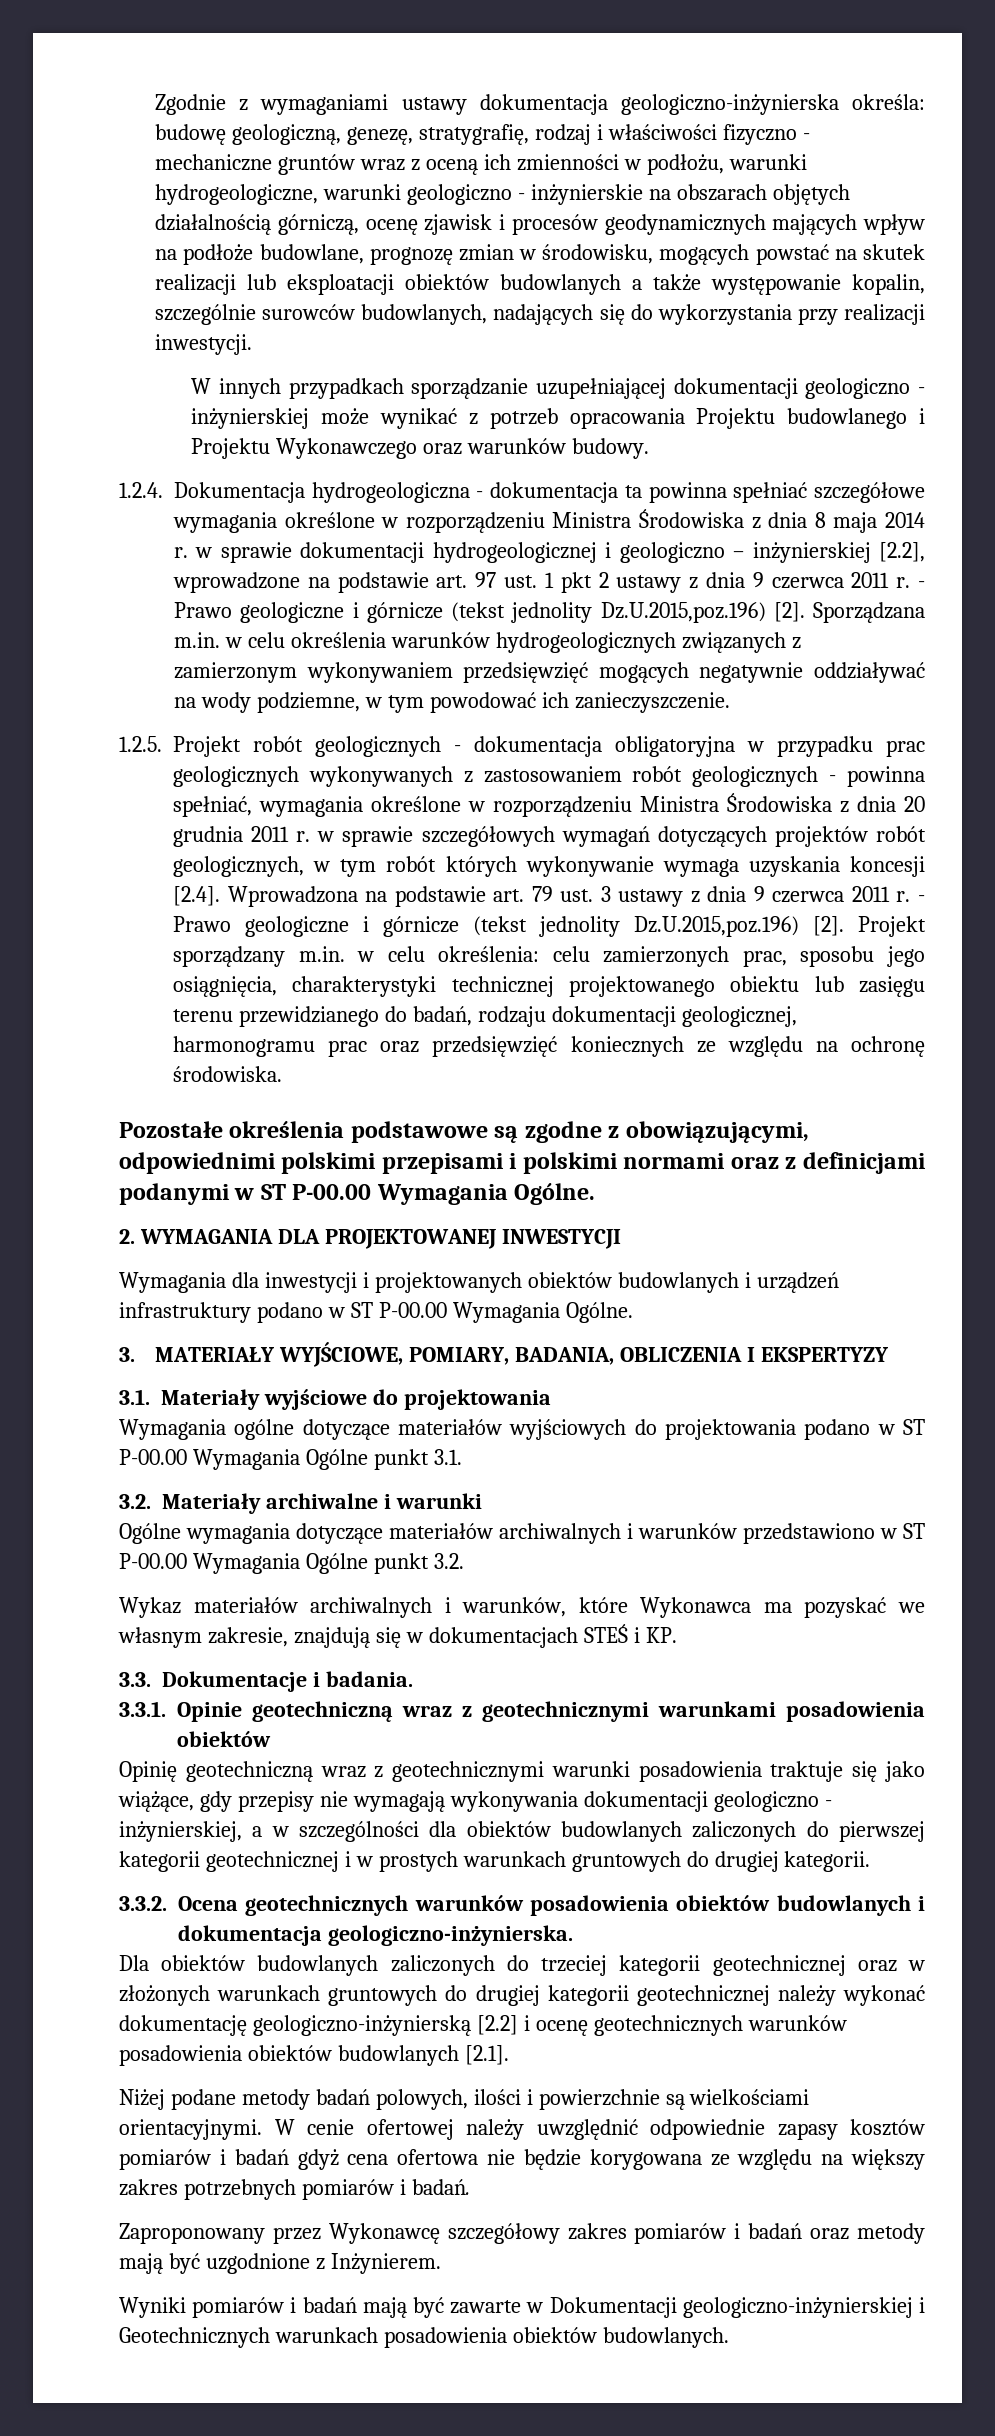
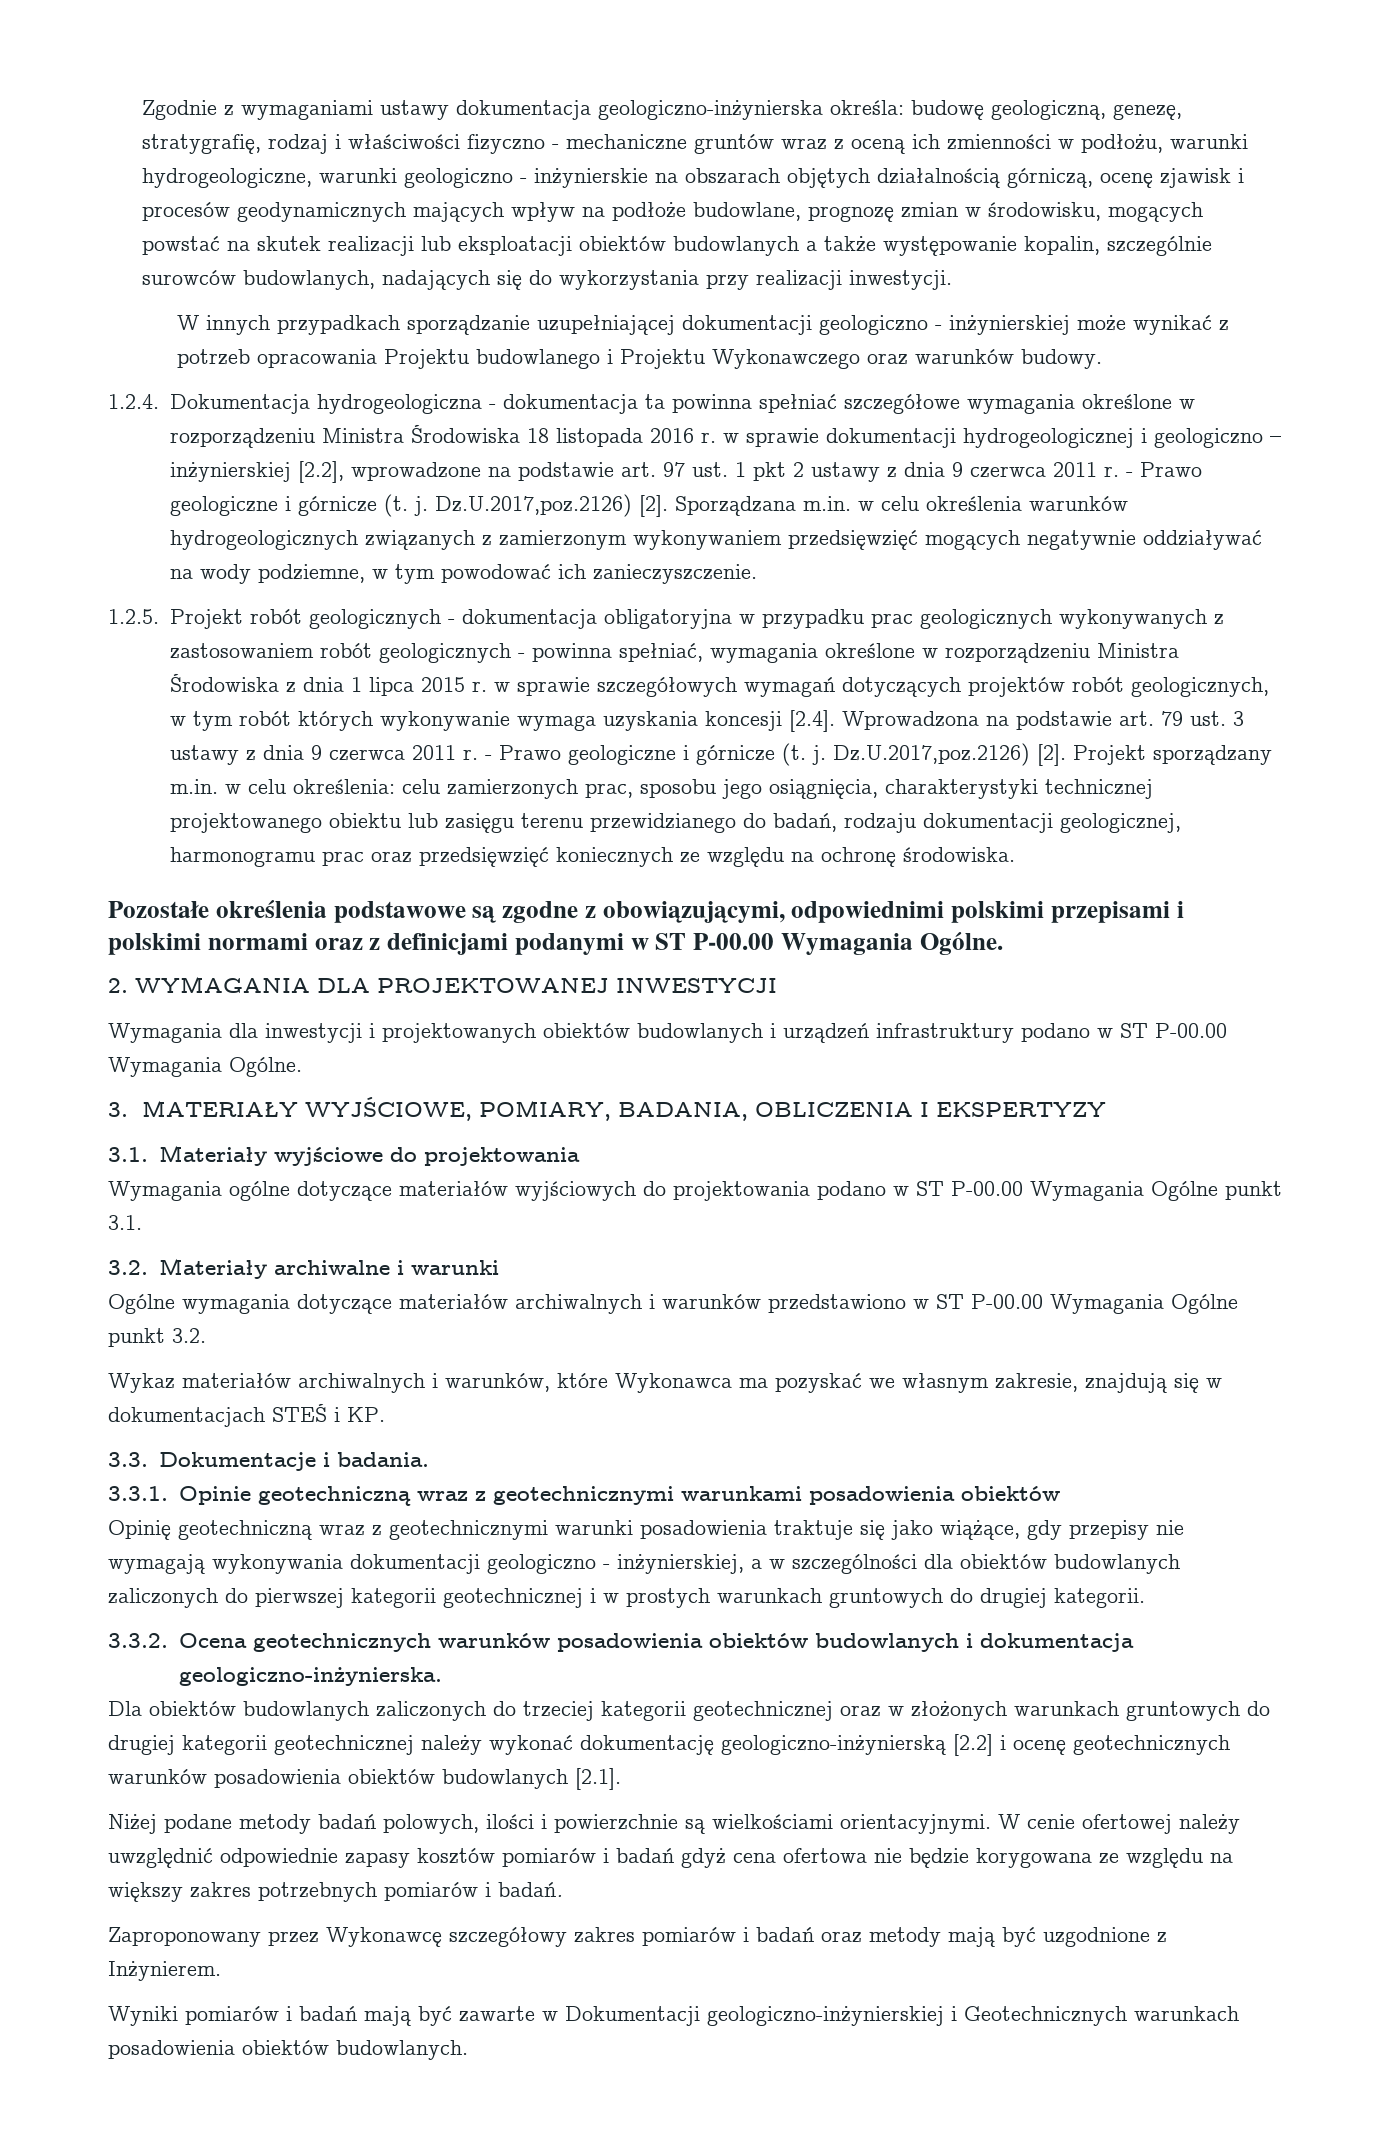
- 1.2.4. Dokumentacja hydrogeologiczna - dokumentacja ta powinna spełniać szczegółowe wymagania określone w rozporządzeniu Ministra Środowiska z dnia 8 maja 2014 r. w sprawie dokumentacji hydrogeologicznej i geologiczno – inżynierskiej [2.2], wprowadzone na podstawie art. 97 ust. 1 pkt 2 ustawy z dnia 9 czerwca 2011 r. - Prawo geologiczne i górnicze (tekst jednolity Dz.U.2015,poz.196) [2].
+ 1.2.4. Dokumentacja hydrogeologiczna - dokumentacja ta powinna spełniać szczegółowe wymagania określone w rozporządzeniu Ministra Środowiska 18 listopada 2016 r. w sprawie dokumentacji hydrogeologicznej i geologiczno – inżynierskiej [2.2], wprowadzone na podstawie art. 97 ust. 1 pkt 2 ustawy z dnia 9 czerwca 2011 r. - Prawo geologiczne i górnicze (t. j. Dz.U.2017,poz.2126) [2].
- 1.2.5. Projekt robót geologicznych - dokumentacja obligatoryjna w przypadku prac geologicznych wykonywanych z zastosowaniem robót geologicznych - powinna spełniać, wymagania określone w rozporządzeniu Ministra Środowiska z dnia 20 grudnia 2011 r. w sprawie szczegółowych wymagań dotyczących projektów robót geologicznych, w tym robót których wykonywanie wymaga uzyskania koncesji [2.4]. Wprowadzona na podstawie art. 79 ust. 3 ustawy z dnia 9 czerwca 2011 r. - Prawo geologiczne i górnicze (tekst jednolity Dz.U.2015,poz.196) [2].
+ 1.2.5. Projekt robót geologicznych - dokumentacja obligatoryjna w przypadku prac geologicznych wykonywanych z zastosowaniem robót geologicznych - powinna spełniać, wymagania określone w rozporządzeniu Ministra Środowiska z dnia 1 lipca 2015 r. w sprawie szczegółowych wymagań dotyczących projektów robót geologicznych, w tym robót których wykonywanie wymaga uzyskania koncesji [2.4]. Wprowadzona na podstawie art. 79 ust. 3 ustawy z dnia 9 czerwca 2011 r. - Prawo geologiczne i górnicze (t. j. Dz.U.2017,poz.2126) [2].

